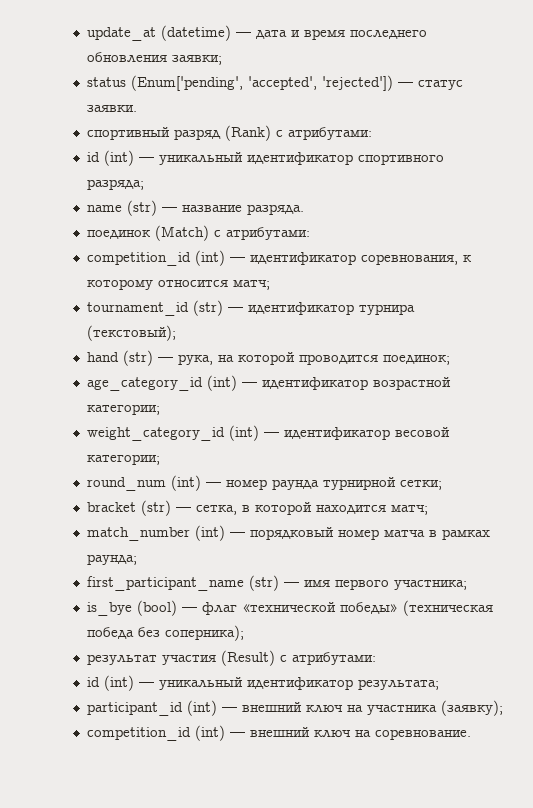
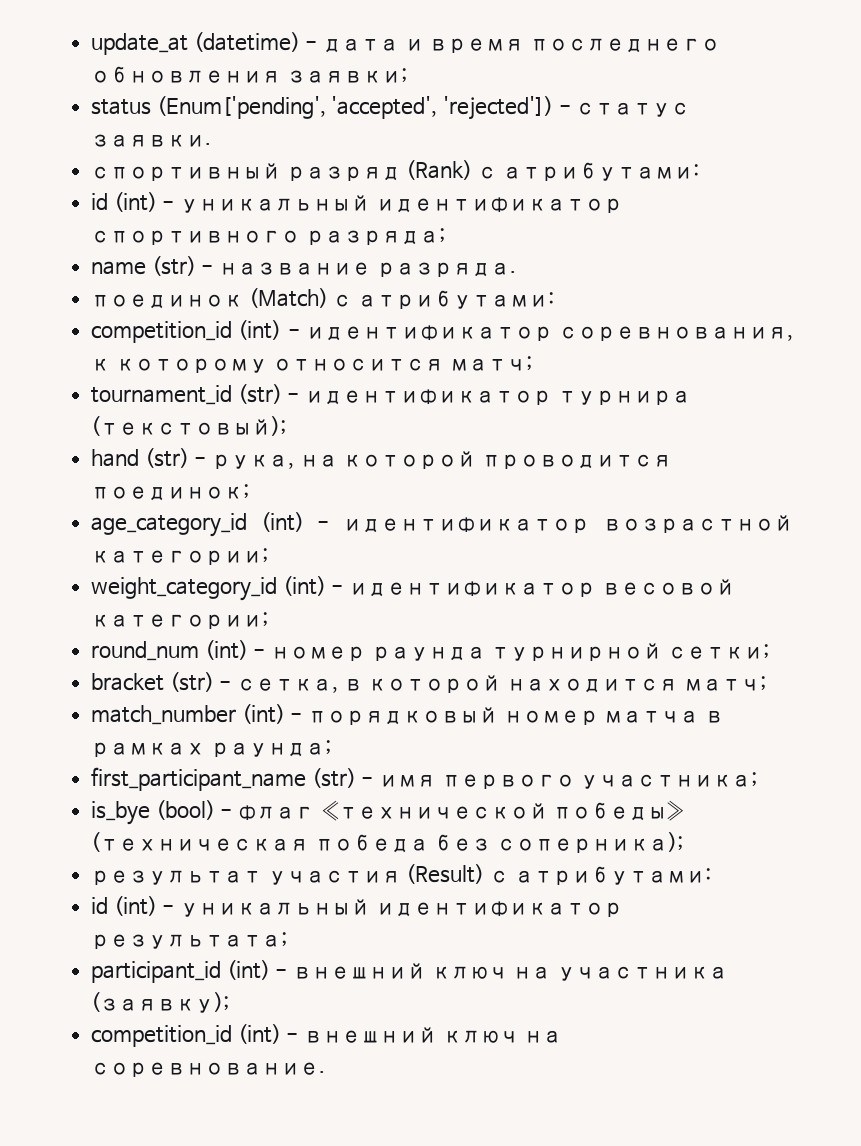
- update_at (datetime) — дата и время последнего обновления заявки;
+ update_at (datetime) - дата и время последнего обновления заявки;
- status (Enum['pending', 'accepted', 'rejected']) — статус заявки.
+ status (Enum['pending', 'accepted', 'rejected']) - статус заявки.
- id (int) — уникальный идентификатор спортивного разряда;
+ id (int) - уникальный идентификатор спортивного разряда;
- name (str) — название разряда.
+ name (str) - название разряда.
- competition_id (int) — идентификатор соревнования, к которому относится матч;
+ competition_id (int) - идентификатор соревнования, к которому относится матч;
- tournament_id (str) — идентификатор турнира (текстовый);
+ tournament_id (str) - идентификатор турнира (текстовый);
- hand (str) — рука, на которой проводится поединок;
+ hand (str) - рука, на которой проводится поединок;
- age_category_id (int) — идентификатор возрастной категории;
+ age_category_id (int) - идентификатор возрастной категории;
- weight_category_id (int) — идентификатор весовой категории;
+ weight_category_id (int) - идентификатор весовой категории;
- round_num (int) — номер раунда турнирной сетки;
+ round_num (int) - номер раунда турнирной сетки;
- bracket (str) — сетка, в которой находится матч;
+ bracket (str) - сетка, в которой находится матч;
- match_number (int) — порядковый номер матча в рамках раунда;
+ match_number (int) - порядковый номер матча в рамках раунда;
- first_participant_name (str) — имя первого участника;
+ first_participant_name (str) - имя первого участника;
- is_bye (bool) — флаг «технической победы» (техническая победа без соперника);
+ is_bye (bool) - флаг «технической победы» (техническая победа без соперника);
- id (int) — уникальный идентификатор результата;
+ id (int) - уникальный идентификатор результата;
- participant_id (int) — внешний ключ на участника (заявку);
+ participant_id (int) - внешний ключ на участника (заявку);
- competition_id (int) — внешний ключ на соревнование.
+ competition_id (int) - внешний ключ на соревнование.

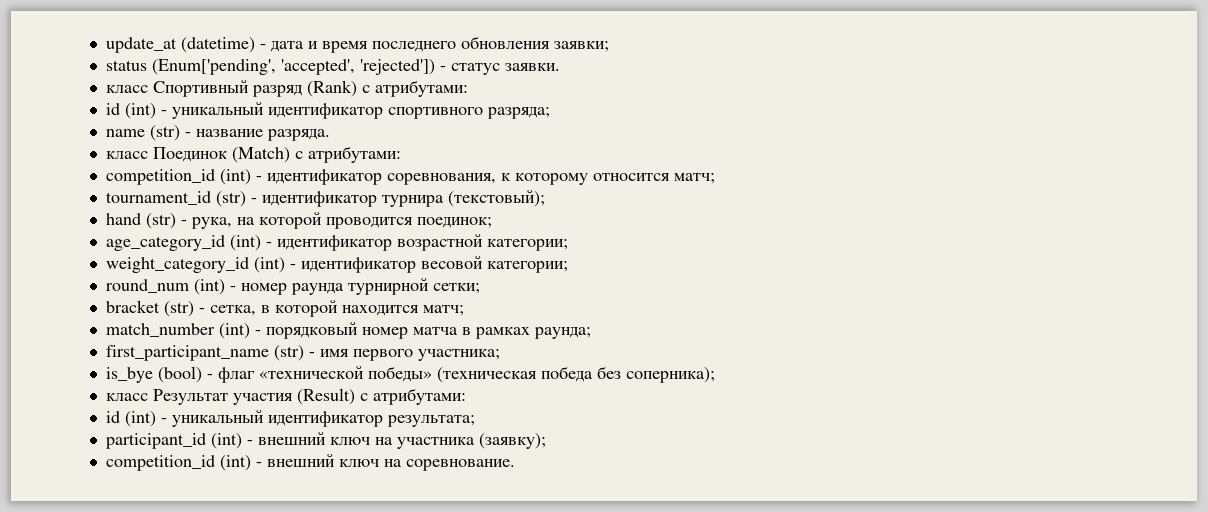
- спортивный разряд (Rank) с атрибутами:
+ класс Спортивный разряд (Rank) с атрибутами:
- поединок (Match) с атрибутами:
+ класс Поединок (Match) с атрибутами:
- результат участия (Result) с атрибутами:
+ класс Результат участия (Result) с атрибутами:

